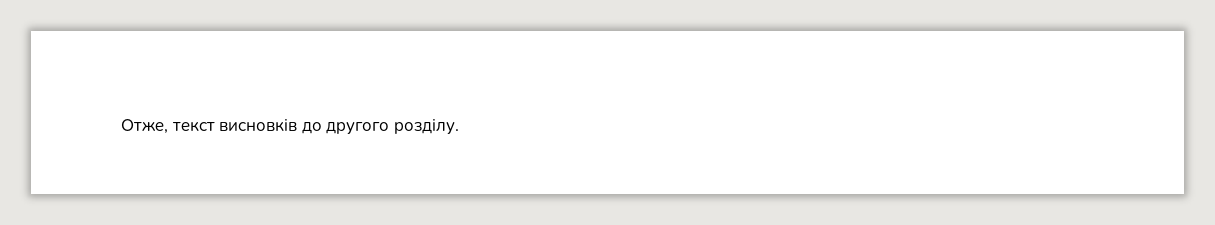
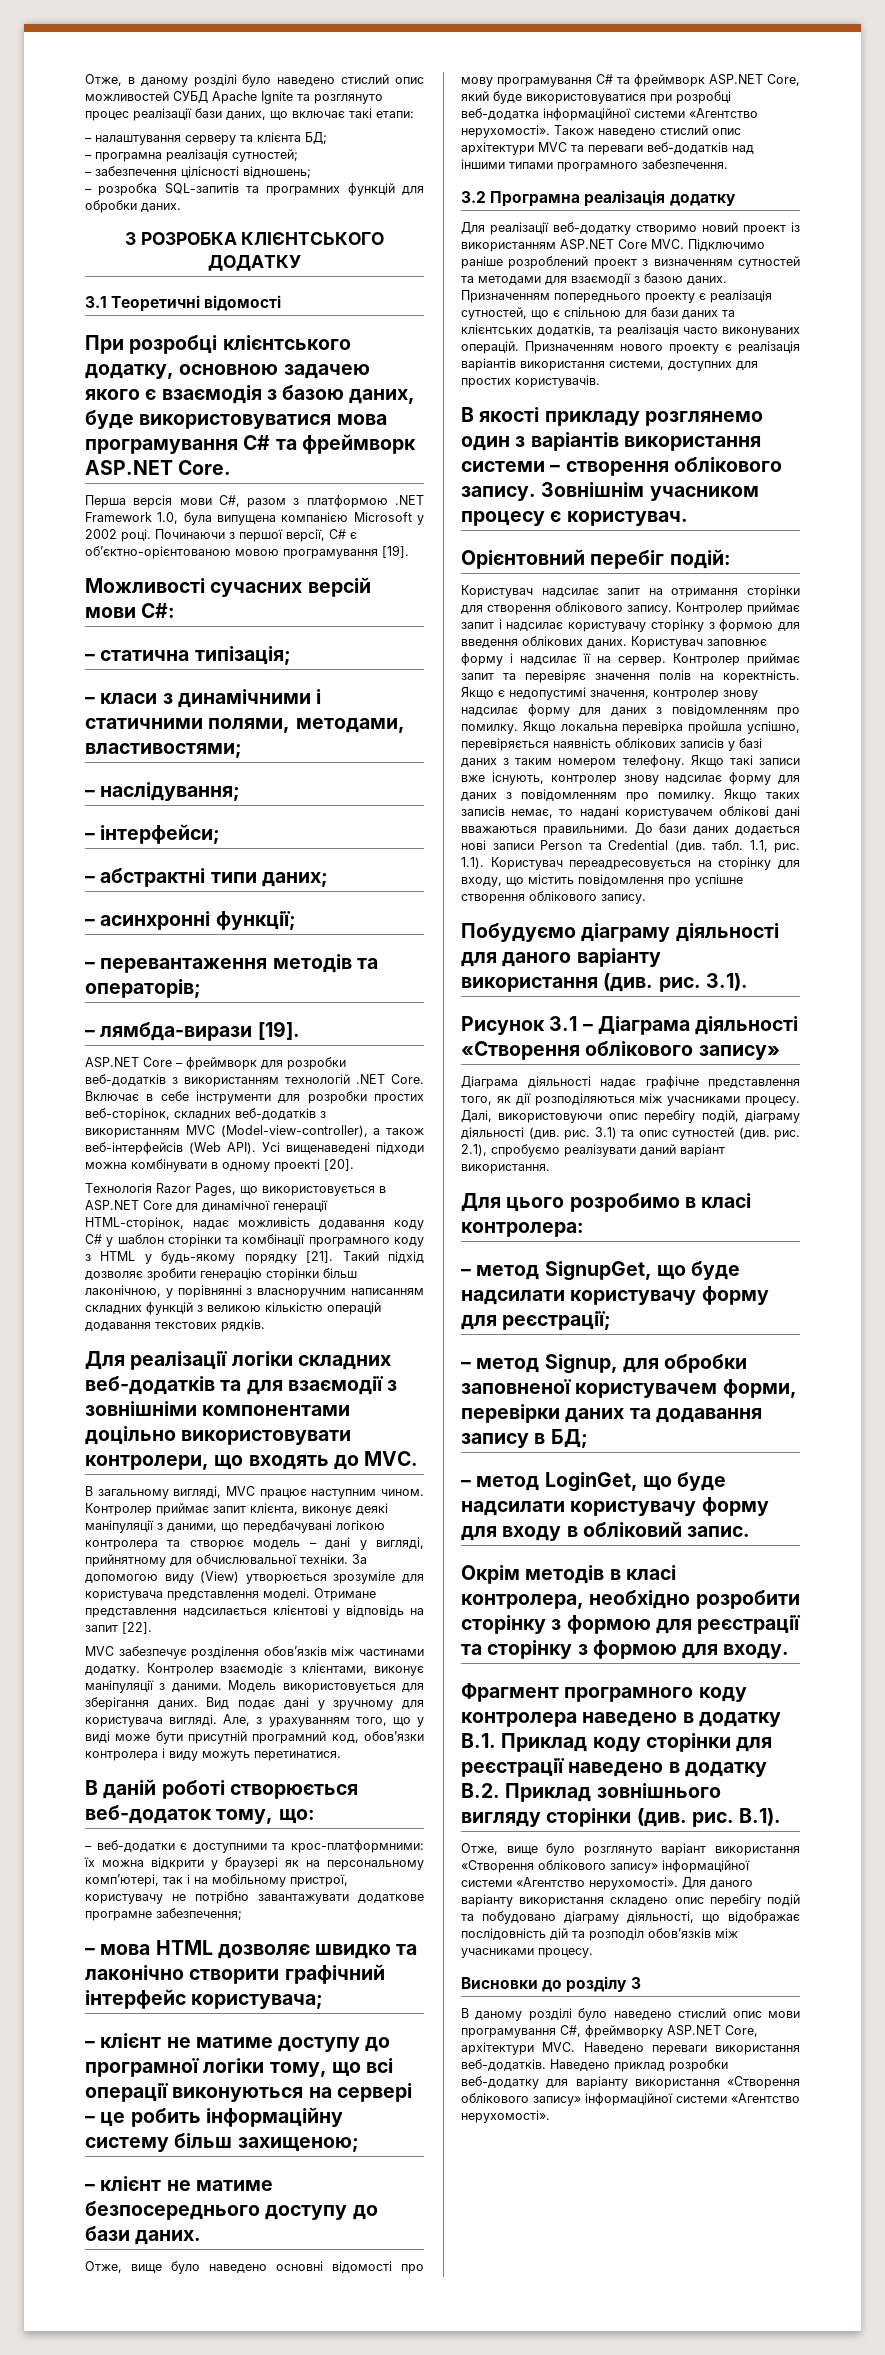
- Отже, текст висновків до другого розділу.
+ Отже, в даному розділі було наведено стислий опис можливостей СУБД Apache Ignite та розглянуто процес реалізації бази даних, що включає такі етапи:
+ – налаштування серверу та клієнта БД;
+ – програмна реалізація сутностей;
+ – забезпечення цілісності відношень;
+ – розробка SQL-запитів та програмних функцій для обробки даних.
+ 3 РОЗРОБКА КЛІЄНТСЬКОГО ДОДАТКУ
+ 3.1 Теоретичні відомості
+ При розробці клієнтського додатку, основною задачею якого є взаємодія з базою даних, буде використовуватися мова програмування С# та фреймворк ASP.NET Core.
+ Перша версія мови C#, разом з платформою .NET Framework 1.0, була випущена компанією Microsoft у 2002 році. Починаючи з першої версії, C# є об’єктно-орієнтованою мовою програмування [19].
+ Можливості сучасних версій мови C#:
+ – статична типізація;
+ – класи з динамічними і статичними полями, методами, властивостями;
+ – наслідування;
+ – інтерфейси;
+ – абстрактні типи даних;
+ – асинхронні функції;
+ – перевантаження методів та операторів;
+ – лямбда-вирази [19].
+ ASP.NET Core – фреймворк для розробки веб-додатків з використанням технологій .NET Core. Включає в себе інструменти для розробки простих веб-сторінок, складних веб-додатків з використанням MVC (Model-view-controller), а також веб-інтерфейсів (Web API). Усі вищенаведені підходи можна комбінувати в одному проекті [20].
+ Технологія Razor Pages, що використовується в ASP.NET Core для динамічної генерації HTML-сторінок, надає можливість додавання коду C# у шаблон сторінки та комбінації програмного коду з HTML у будь-якому порядку [21]. Такий підхід дозволяє зробити генерацію сторінки більш лаконічною, у порівнянні з власноручним написанням складних функцій з великою кількістю операцій додавання текстових рядків.
+ Для реалізації логіки складних веб-додатків та для взаємодії з зовнішніми компонентами доцільно використовувати контролери, що входять до MVC.
+ В загальному вигляді, MVC працює наступним чином. Контролер приймає запит клієнта, виконує деякі маніпуляції з даними, що передбачувані логікою контролера та створює модель – дані у вигляді, прийнятному для обчислювальної техніки. За допомогою виду (View) утворюється зрозуміле для користувача представлення моделі. Отримане представлення надсилається клієнтові у відповідь на запит [22].
+ MVC забезпечує розділення обов’язків між частинами додатку. Контролер взаємодіє з клієнтами, виконує маніпуляції з даними. Модель використовується для зберігання даних. Вид подає дані у зручному для користувача вигляді. Але, з урахуванням того, що у виді може бути присутній програмний код, обов’язки контролера і виду можуть перетинатися.
+ В даній роботі створюється веб-додаток тому, що:
+ – веб-додатки є доступними та крос-платформними: їх можна відкрити у браузері як на персональному комп’ютері, так і на мобільному пристрої, користувачу не потрібно завантажувати додаткове програмне забезпечення;
+ – мова HTML дозволяє швидко та лаконічно створити графічний інтерфейс користувача;
+ – клієнт не матиме доступу до програмної логіки тому, що всі операції виконуються на сервері – це робить інформаційну систему більш захищеною;
+ – клієнт не матиме безпосереднього доступу до бази даних.
+ Отже, вище було наведено основні відомості про мову програмування C# та фреймворк ASP.NET Core, який буде використовуватися при розробці веб-додатка інформаційної системи «Агентство нерухомості». Також наведено стислий опис архітектури MVC та переваги веб-додатків над іншими типами програмного забезпечення.
+ 3.2 Програмна реалізація додатку
+ Для реалізації веб-додатку створимо новий проект із використанням ASP.NET Core MVC. Підключимо раніше розроблений проект з визначенням сутностей та методами для взаємодії з базою даних. Призначенням попереднього проекту є реалізація сутностей, що є спільною для бази даних та клієнтських додатків, та реалізація часто виконуваних операцій. Призначенням нового проекту є реалізація варіантів використання системи, доступних для простих користувачів.
+ В якості прикладу розглянемо один з варіантів використання системи – створення облікового запису. Зовнішнім учасником процесу є користувач.
+ Орієнтовний перебіг подій:
+ Користувач надсилає запит на отримання сторінки для створення облікового запису. Контролер приймає запит і надсилає користувачу сторінку з формою для введення облікових даних. Користувач заповнює форму і надсилає її на сервер. Контролер приймає запит та перевіряє значення полів на коректність. Якщо є недопустимі значення, контролер знову надсилає форму для даних з повідомленням про помилку. Якщо локальна перевірка пройшла успішно, перевіряється наявність облікових записів у базі даних з таким номером телефону. Якщо такі записи вже існують, контролер знову надсилає форму для даних з повідомленням про помилку. Якщо таких записів немає, то надані користувачем облікові дані вважаються правильними. До бази даних додається нові записи Person та Credential (див. табл. 1.1, рис. 1.1). Користувач переадресовується на сторінку для входу, що містить повідомлення про успішне створення облікового запису.
+ Побудуємо діаграму діяльності для даного варіанту використання (див. рис. 3.1).
+ Рисунок 3.1 – Діаграма діяльності «Створення облікового запису»
+ Діаграма діяльності надає графічне представлення того, як дії розподіляються між учасниками процесу. Далі, використовуючи опис перебігу подій, діаграму діяльності (див. рис. 3.1) та опис сутностей (див. рис. 2.1), спробуємо реалізувати даний варіант використання.
+ Для цього розробимо в класі контролера:
+ – метод SignupGet, що буде надсилати користувачу форму для реєстрації;
+ – метод Signup, для обробки заповненої користувачем форми, перевірки даних та додавання запису в БД;
+ – метод LoginGet, що буде надсилати користувачу форму для входу в обліковий запис.
+ Окрім методів в класі контролера, необхідно розробити сторінку з формою для реєстрації та сторінку з формою для входу.
+ Фрагмент програмного коду контролера наведено в додатку В.1. Приклад коду сторінки для реєстрації наведено в додатку В.2. Приклад зовнішнього вигляду сторінки (див. рис. В.1).
+ Отже, вище було розглянуто варіант використання «Створення облікового запису» інформаційної системи «Агентство нерухомості». Для даного варіанту використання складено опис перебігу подій та побудовано діаграму діяльності, що відображає послідовність дій та розподіл обов’язків між учасниками процесу.
+ Висновки до розділу 3
+ В даному розділі було наведено стислий опис мови програмування C#, фреймворку ASP.NET Core, архітектури MVC. Наведено переваги використання веб-додатків. Наведено приклад розробки веб-додатку для варіанту використання «Створення облікового запису» інформаційної системи «Агентство нерухомості».

